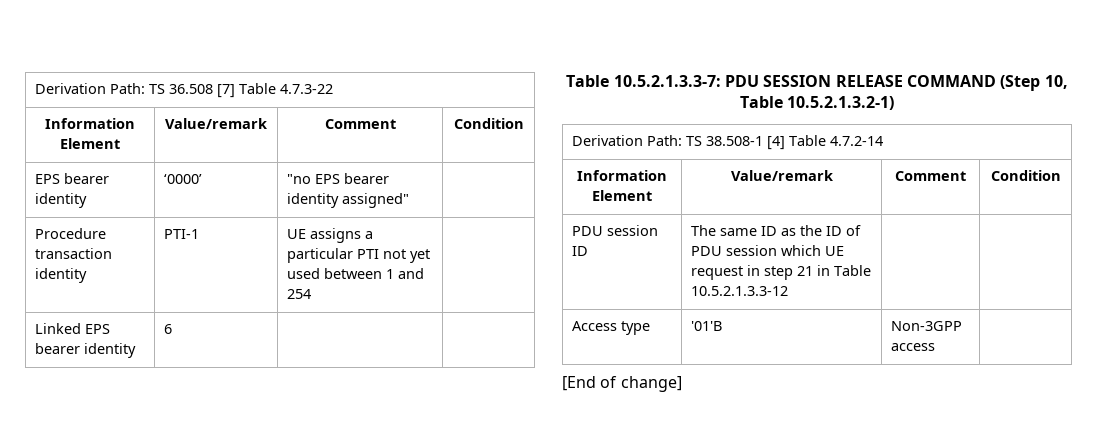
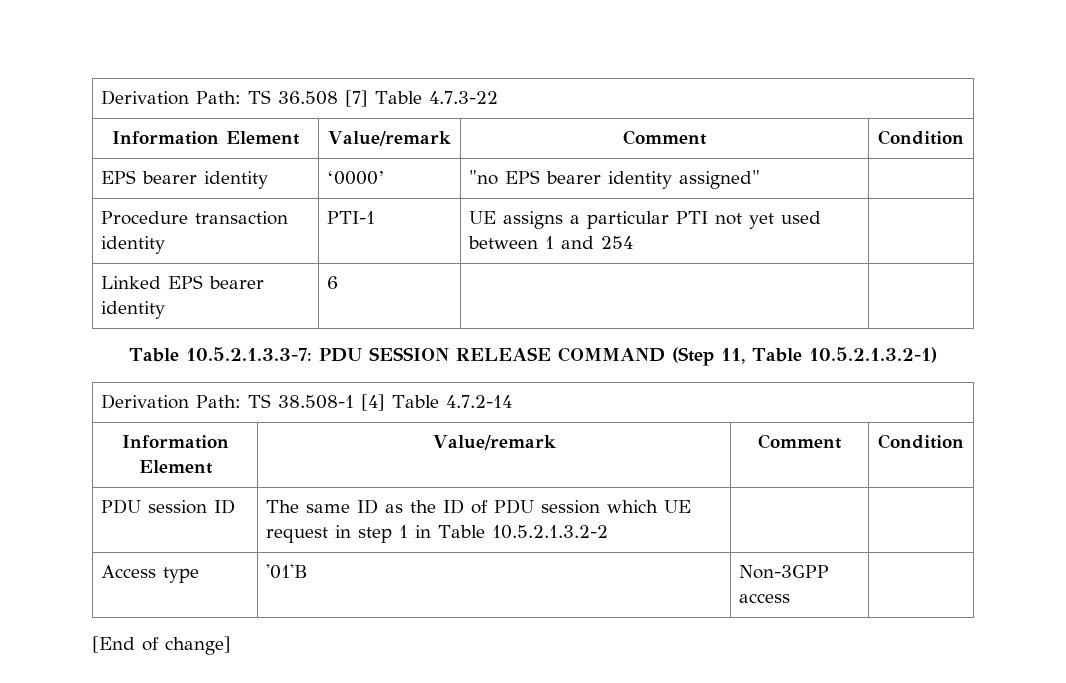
- Table 10.5.2.1.3.3-7: PDU SESSION RELEASE COMMAND (Step 10, Table 10.5.2.1.3.2-1)
+ Table 10.5.2.1.3.3-7: PDU SESSION RELEASE COMMAND (Step 11, Table 10.5.2.1.3.2-1)
- PDU session ID | The same ID as the ID of PDU session which UE request in step 21 in Table 10.5.2.1.3.3-12 | |
+ PDU session ID | The same ID as the ID of PDU session which UE request in step 1 in Table 10.5.2.1.3.2-2 | |

